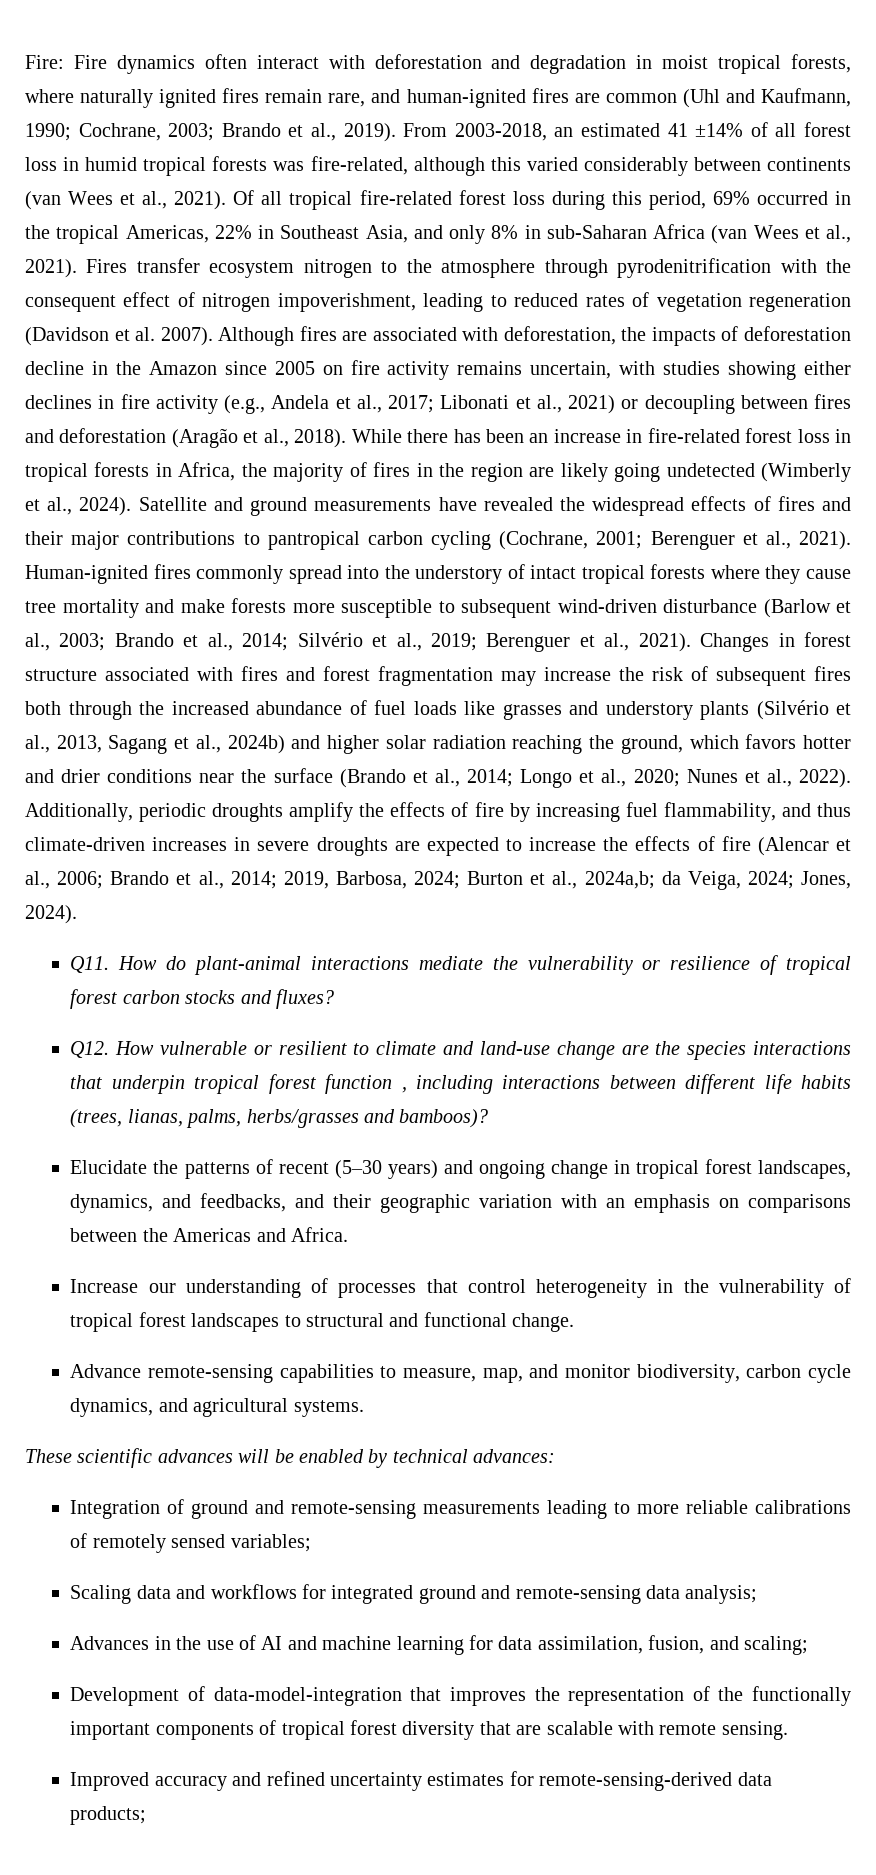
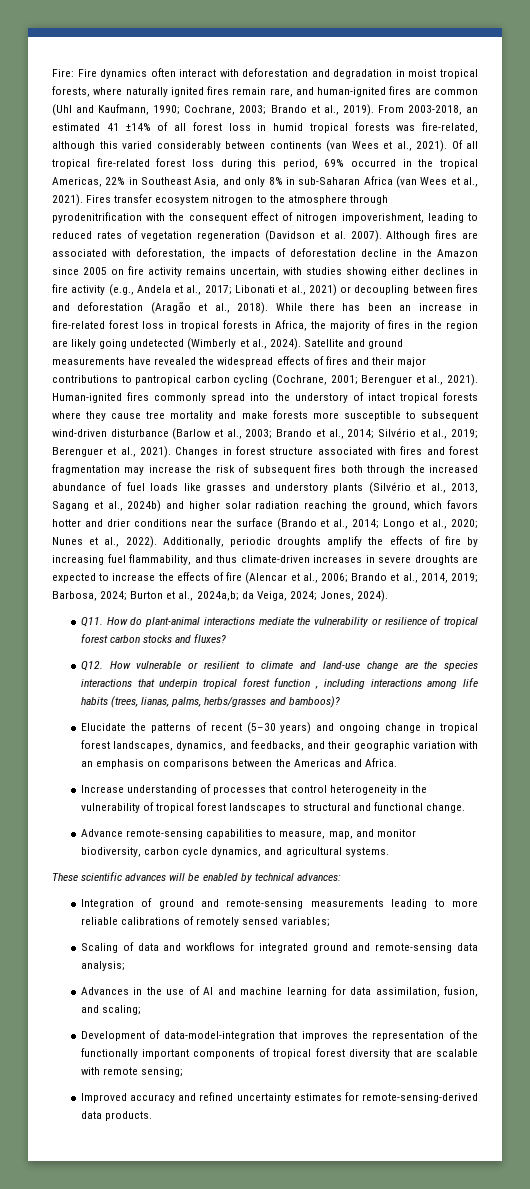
- Additionally, periodic droughts amplify the effects of fire by increasing fuel flammability, and thus climate-driven increases in severe droughts are expected to increase the effects of fire (Alencar et al., 2006; Brando et al., 2014; 2019, Barbosa, 2024; Burton et al., 2024a,b; da Veiga, 2024; Jones, 2024).
+ Additionally, periodic droughts amplify the effects of fire by increasing fuel flammability, and thus climate-driven increases in severe droughts are expected to increase the effects of fire (Alencar et al., 2006; Brando et al., 2014, 2019; Barbosa, 2024; Burton et al., 2024a,b; da Veiga, 2024; Jones, 2024).
- Q12. How vulnerable or resilient to climate and land-use change are the species interactions that underpin tropical forest function , including interactions between different life habits (trees, lianas, palms, herbs/grasses and bamboos)?
+ Q12. How vulnerable or resilient to climate and land-use change are the species interactions that underpin tropical forest function , including interactions among life habits (trees, lianas, palms, herbs/grasses and bamboos)?
- Increase our understanding of processes that control heterogeneity in the vulnerability of tropical forest landscapes to structural and functional change.
+ Increase understanding of processes that control heterogeneity in the vulnerability of tropical forest landscapes to structural and functional change.
- Scaling data and workflows for integrated ground and remote-sensing data analysis;
+ Scaling of data and workflows for integrated ground and remote-sensing data analysis;
- Development of data-model-integration that improves the representation of the functionally important components of tropical forest diversity that are scalable with remote sensing.
+ Development of data-model-integration that improves the representation of the functionally important components of tropical forest diversity that are scalable with remote sensing;
- Improved accuracy and refined uncertainty estimates for remote-sensing-derived data products;
+ Improved accuracy and refined uncertainty estimates for remote-sensing-derived data products.

